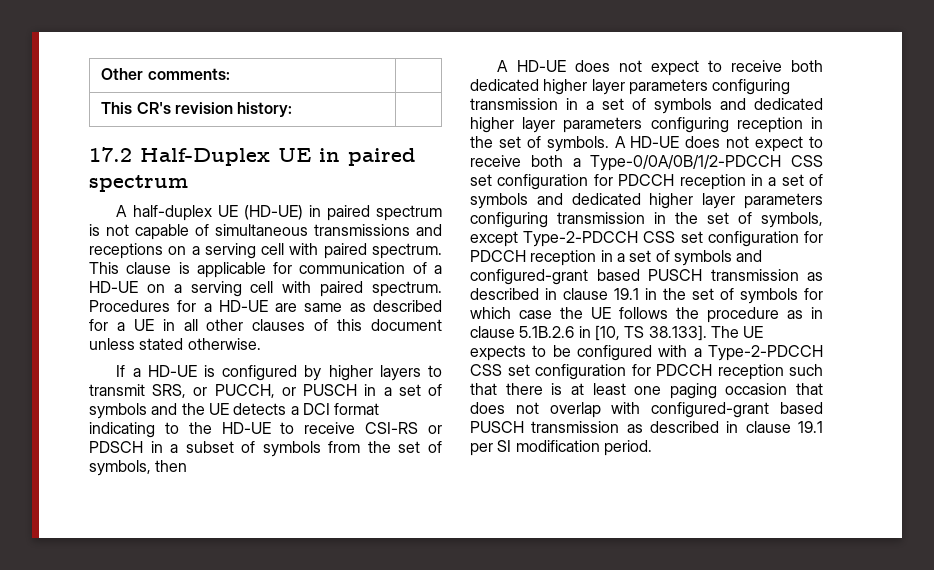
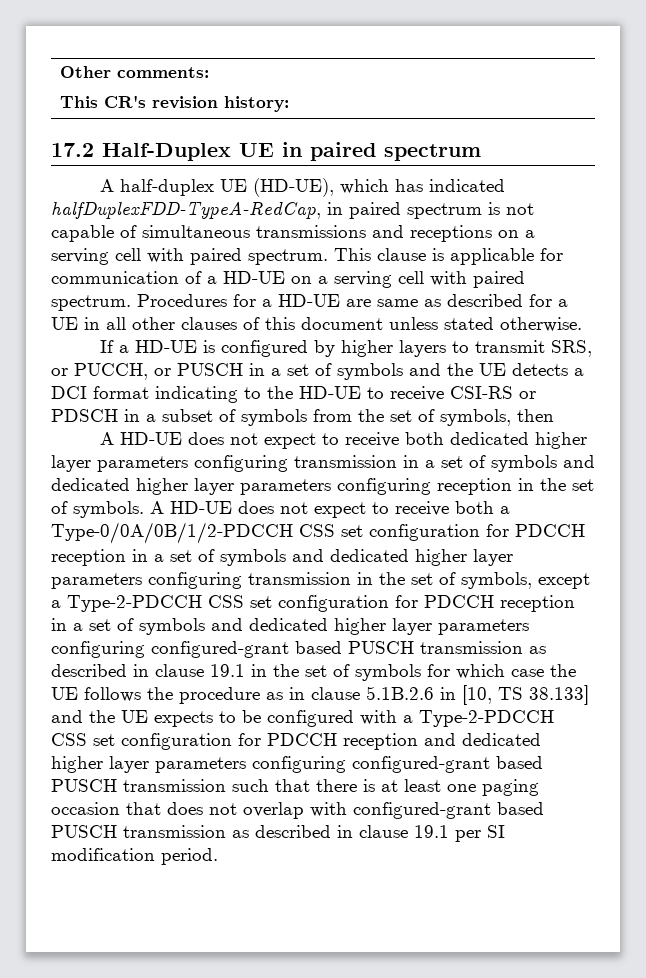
- A half-duplex UE (HD-UE) in paired spectrum is not capable of simultaneous transmissions and receptions on a serving cell with paired spectrum.
+ A half-duplex UE (HD-UE), which has indicated halfDuplexFDD-TypeA-RedCap, in paired spectrum is not capable of simultaneous transmissions and receptions on a serving cell with paired spectrum.
- A HD-UE does not expect to receive both a Type-0/0A/0B/1/2-PDCCH CSS set configuration for PDCCH reception in a set of symbols and dedicated higher layer parameters configuring transmission in the set of symbols, except Type-2-PDCCH CSS set configuration for PDCCH reception in a set of symbols and configured-grant based PUSCH transmission as described in clause 19.1 in the set of symbols for which case the UE follows the procedure as in clause 5.1B.2.6 in [10, TS 38.133]. The UE expects to be configured with a Type-2-PDCCH CSS set configuration for PDCCH reception such that there is at least one paging occasion that does not overlap with configured-grant based PUSCH transmission as described in clause 19.1 per SI modification period.
+ A HD-UE does not expect to receive both a Type-0/0A/0B/1/2-PDCCH CSS set configuration for PDCCH reception in a set of symbols and dedicated higher layer parameters configuring transmission in the set of symbols, except a Type-2-PDCCH CSS set configuration for PDCCH reception in a set of symbols and dedicated higher layer parameters configuring configured-grant based PUSCH transmission as described in clause 19.1 in the set of symbols for which case the UE follows the procedure as in clause 5.1B.2.6 in [10, TS 38.133] and the UE expects to be configured with a Type-2-PDCCH CSS set configuration for PDCCH reception and dedicated higher layer parameters configuring configured-grant based PUSCH transmission such that there is at least one paging occasion that does not overlap with configured-grant based PUSCH transmission as described in clause 19.1 per SI modification period.

